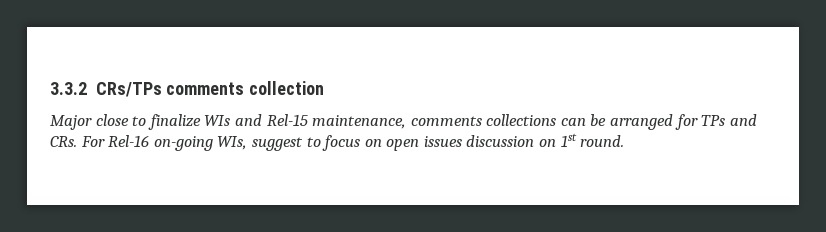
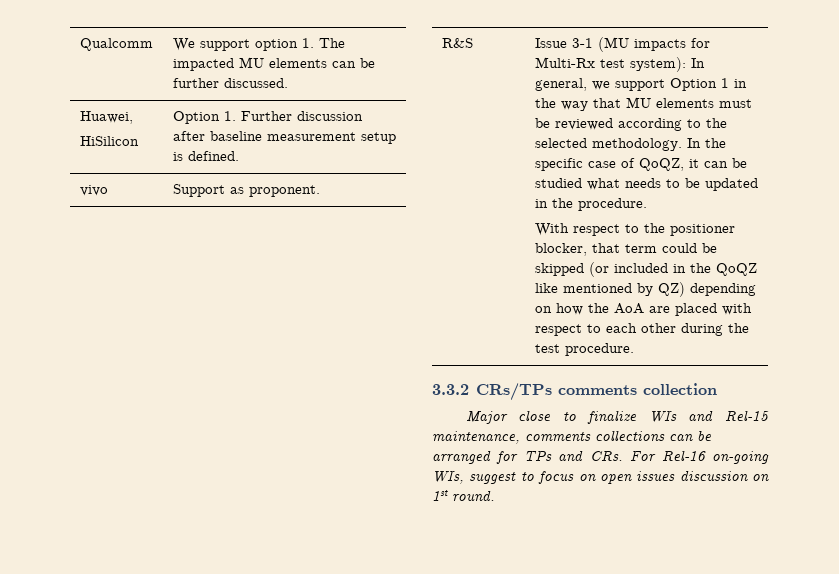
+ Qualcomm | We support option 1. The impacted MU elements can be further discussed.
+ Huawei,
+ HiSilicon | Option 1. Further discussion after baseline measurement setup is defined.
+ vivo | Support as proponent.
+ R&S | Issue 3-1 (MU impacts for Multi-Rx test system): In general, we support Option 1 in the way that MU elements must be reviewed according to the selected methodology. In the specific case of QoQZ, it can be studied what needs to be updated in the procedure.
+ With respect to the positioner blocker, that term could be skipped (or included in the QoQZ like mentioned by QZ) depending on how the AoA are placed with respect to each other during the test procedure.

